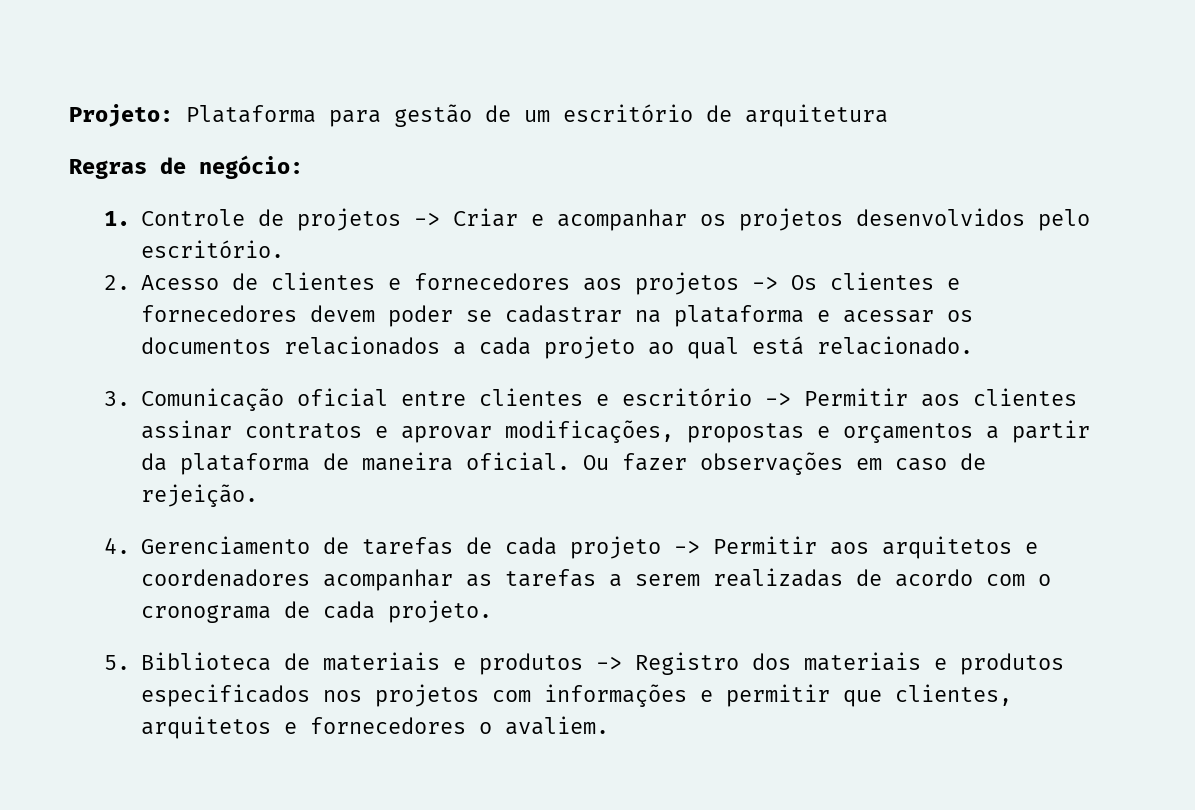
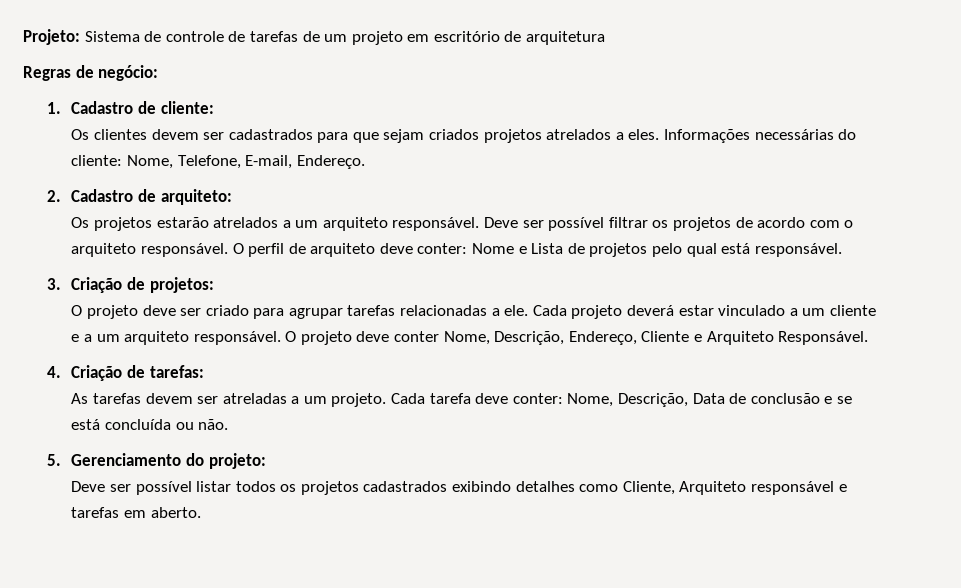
- Projeto: Plataforma para gestão de um escritório de arquitetura
+ Projeto: Sistema de controle de tarefas de um projeto em escritório de arquitetura
- 1. Controle de projetos -> Criar e acompanhar os projetos desenvolvidos pelo escritório.
- 2. Acesso de clientes e fornecedores aos projetos -> Os clientes e fornecedores devem poder se cadastrar na plataforma e acessar os documentos relacionados a cada projeto ao qual está relacionado.
- 3. Comunicação oficial entre clientes e escritório -> Permitir aos clientes assinar contratos e aprovar modificações, propostas e orçamentos a partir da plataforma de maneira oficial. Ou fazer observações em caso de rejeição.
- 4. Gerenciamento de tarefas de cada projeto -> Permitir aos arquitetos e coordenadores acompanhar as tarefas a serem realizadas de acordo com o cronograma de cada projeto.
- 5. Biblioteca de materiais e produtos -> Registro dos materiais e produtos especificados nos projetos com informações e permitir que clientes, arquitetos e fornecedores o avaliem.
+ 1. Cadastro de cliente:
+ Os clientes devem ser cadastrados para que sejam criados projetos atrelados a eles. Informações necessárias do cliente: Nome, Telefone, E-mail, Endereço.
+ 2. Cadastro de arquiteto:
+ Os projetos estarão atrelados a um arquiteto responsável. Deve ser possível filtrar os projetos de acordo com o arquiteto responsável. O perfil de arquiteto deve conter: Nome e Lista de projetos pelo qual está responsável.
+ 3. Criação de projetos:
+ O projeto deve ser criado para agrupar tarefas relacionadas a ele. Cada projeto deverá estar vinculado a um cliente e a um arquiteto responsável. O projeto deve conter Nome, Descrição, Endereço, Cliente e Arquiteto Responsável.
+ 4. Criação de tarefas:
+ As tarefas devem ser atreladas a um projeto. Cada tarefa deve conter: Nome, Descrição, Data de conclusão e se está concluída ou não.
+ 5. Gerenciamento do projeto:
+ Deve ser possível listar todos os projetos cadastrados exibindo detalhes como Cliente, Arquiteto responsável e tarefas em aberto.

